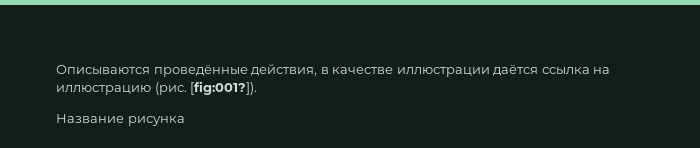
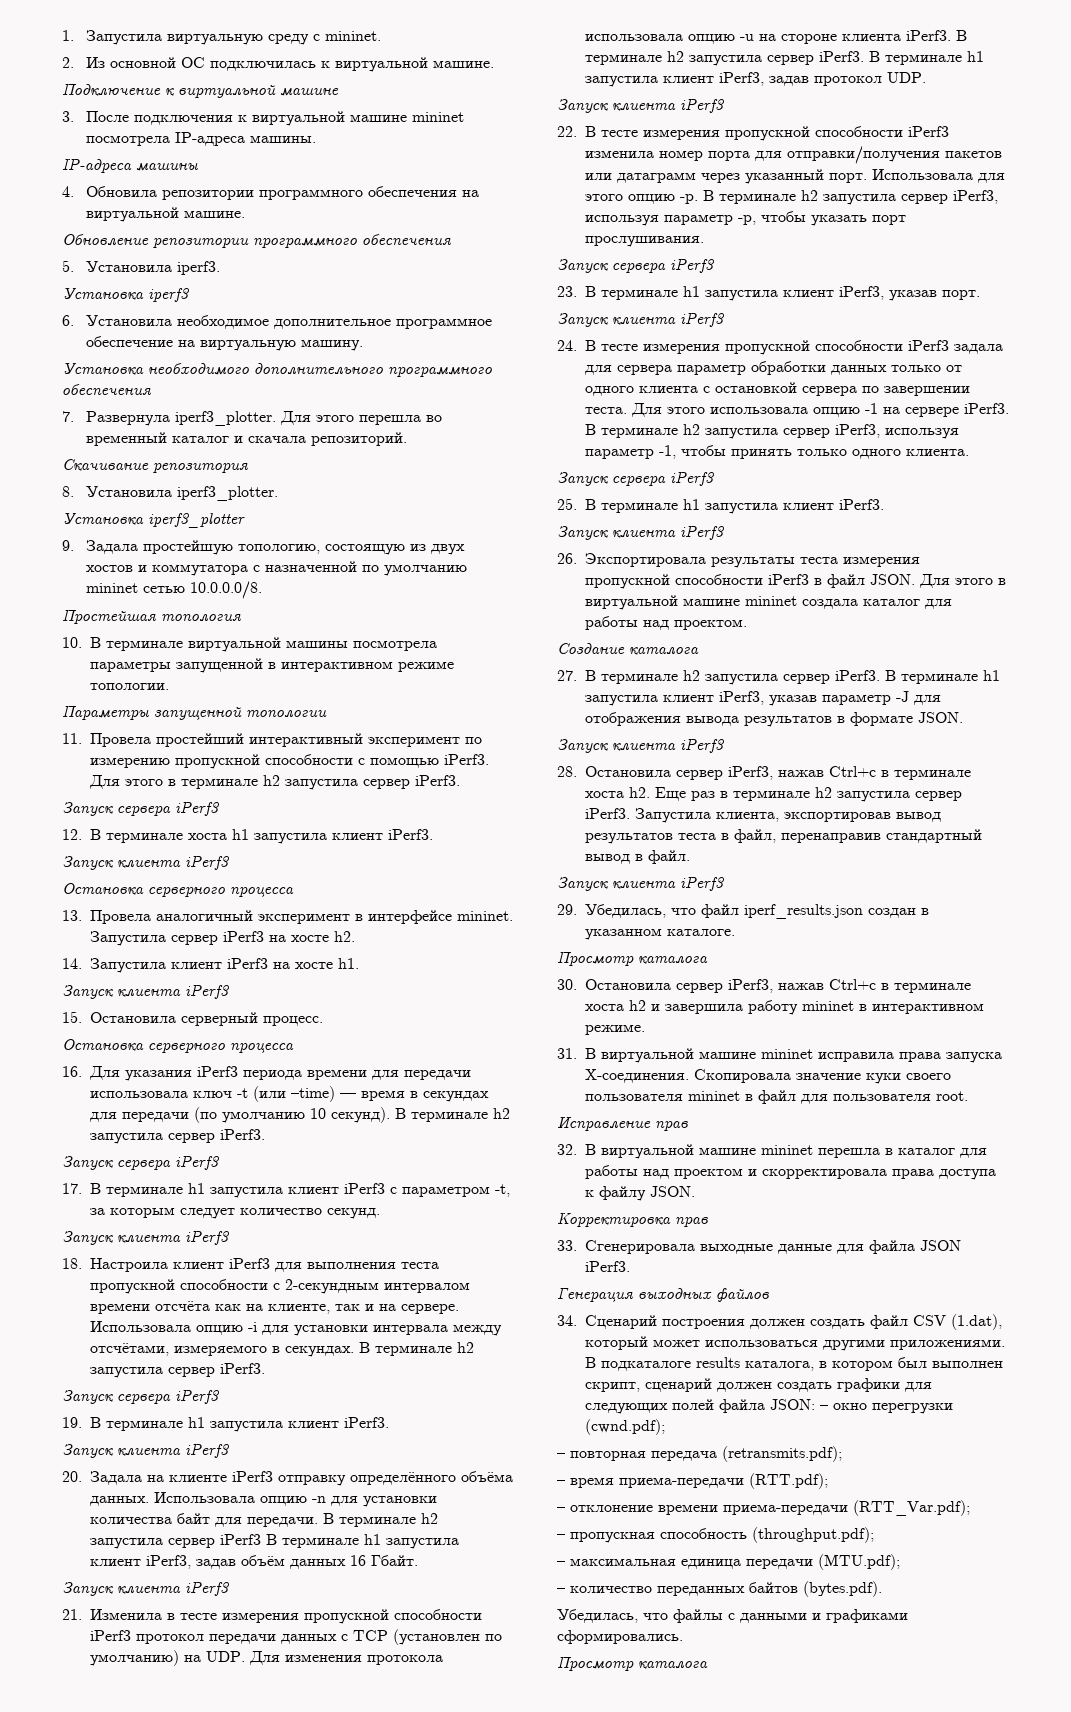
- Описываются проведённые действия, в качестве иллюстрации даётся ссылка на иллюстрацию (рис. [fig:001?]).
- Название рисунка
+ 1. Запустила виртуальную среду с mininet.
+ 2. Из основной ОС подключилась к виртуальной машине.
+ Подключение к виртуальной машине
+ 3. После подключения к виртуальной машине mininet посмотрела IP-адреса машины.
+ IP-адреса машины
+ 4. Обновила репозитории программного обеспечения на виртуальной машине.
+ Обновление репозитории программного обеспечения
+ 5. Установила iperf3.
+ Установка iperf3
+ 6. Установила необходимое дополнительное программное обеспечение на виртуальную машину.
+ Установка необходимого дополнительного программного обеспечения
+ 7. Развернула iperf3_plotter. Для этого перешла во временный каталог и скачала репозиторий.
+ Скачивание репозитория
+ 8. Установила iperf3_plotter.
+ Установка iperf3_plotter
+ 9. Задала простейшую топологию, состоящую из двух хостов и коммутатора с назначенной по умолчанию mininet сетью 10.0.0.0/8.
+ Простейшая топология
+ 10. В терминале виртуальной машины посмотрела параметры запущенной в интерактивном режиме топологии.
+ Параметры запущенной топологии
+ 11. Провела простейший интерактивный эксперимент по измерению пропускной способности с помощью iPerf3. Для этого в терминале h2 запустила сервер iPerf3.
+ Запуск сервера iPerf3
+ 12. В терминале хоста h1 запустила клиент iPerf3.
+ Запуск клиента iPerf3
+ Остановка серверного процесса
+ 13. Провела аналогичный эксперимент в интерфейсе mininet. Запустила сервер iPerf3 на хосте h2.
+ 14. Запустила клиент iPerf3 на хосте h1.
+ Запуск клиента iPerf3
+ 15. Остановила серверный процесс.
+ Остановка серверного процесса
+ 16. Для указания iPerf3 периода времени для передачи использовала ключ -t (или –time) — время в секундах для передачи (по умолчанию 10 секунд). В терминале h2 запустила сервер iPerf3.
+ Запуск сервера iPerf3
+ 17. В терминале h1 запустила клиент iPerf3 с параметром -t, за которым следует количество секунд.
+ Запуск клиента iPerf3
+ 18. Настроила клиент iPerf3 для выполнения теста пропускной способности с 2-секундным интервалом времени отсчёта как на клиенте, так и на сервере. Использовала опцию -i для установки интервала между отсчётами, измеряемого в секундах. В терминале h2 запустила сервер iPerf3.
+ Запуск сервера iPerf3
+ 19. В терминале h1 запустила клиент iPerf3.
+ Запуск клиента iPerf3
+ 20. Задала на клиенте iPerf3 отправку определённого объёма данных. Использовала опцию -n для установки количества байт для передачи. В терминале h2 запустила сервер iPerf3 В терминале h1 запустила клиент iPerf3, задав объём данных 16 Гбайт.
+ Запуск клиента iPerf3
+ 21. Изменила в тесте измерения пропускной способности iPerf3 протокол передачи данных с TCP (установлен по умолчанию) на UDP. Для изменения протокола использовала опцию -u на стороне клиента iPerf3. В терминале h2 запустила сервер iPerf3. В терминале h1 запустила клиент iPerf3, задав протокол UDP.
+ Запуск клиента iPerf3
+ 22. В тесте измерения пропускной способности iPerf3 изменила номер порта для отправки/получения пакетов или датаграмм через указанный порт. Использовала для этого опцию -p. В терминале h2 запустила сервер iPerf3, используя параметр -p, чтобы указать порт прослушивания.
+ Запуск сервера iPerf3
+ 23. В терминале h1 запустила клиент iPerf3, указав порт.
+ Запуск клиента iPerf3
+ 24. В тесте измерения пропускной способности iPerf3 задала для сервера параметр обработки данных только от одного клиента с остановкой сервера по завершении теста. Для этого использовала опцию -1 на сервере iPerf3. В терминале h2 запустила сервер iPerf3, используя параметр -1, чтобы принять только одного клиента.
+ Запуск сервера iPerf3
+ 25. В терминале h1 запустила клиент iPerf3.
+ Запуск клиента iPerf3
+ 26. Экспортировала результаты теста измерения пропускной способности iPerf3 в файл JSON. Для этого в виртуальной машине mininet создала каталог для работы над проектом.
+ Создание каталога
+ 27. В терминале h2 запустила сервер iPerf3. В терминале h1 запустила клиент iPerf3, указав параметр -J для отображения вывода результатов в формате JSON.
+ Запуск клиента iPerf3
+ 28. Остановила сервер iPerf3, нажав Ctrl+c в терминале хоста h2. Еще раз в терминале h2 запустила сервер iPerf3. Запустила клиента, экспортировав вывод результатов теста в файл, перенаправив стандартный вывод в файл.
+ Запуск клиента iPerf3
+ 29. Убедилась, что файл iperf_results.json создан в указанном каталоге.
+ Просмотр каталога
+ 30. Остановила сервер iPerf3, нажав Ctrl+c в терминале хоста h2 и завершила работу mininet в интерактивном режиме.
+ 31. В виртуальной машине mininet исправила права запуска X-соединения. Скопировала значение куки своего пользователя mininet в файл для пользователя root.
+ Исправление прав
+ 32. В виртуальной машине mininet перешла в каталог для работы над проектом и скорректировала права доступа к файлу JSON.
+ Корректировка прав
+ 33. Сгенерировала выходные данные для файла JSON iPerf3.
+ Генерация выходных файлов
+ 34. Сценарий построения должен создать файл CSV (1.dat), который может использоваться другими приложениями. В подкаталоге results каталога, в котором был выполнен скрипт, сценарий должен создать графики для следующих полей файла JSON: – окно перегрузки (cwnd.pdf);
+ – повторная передача (retransmits.pdf);
+ – время приема-передачи (RTT.pdf);
+ – отклонение времени приема-передачи (RTT_Var.pdf);
+ – пропускная способность (throughput.pdf);
+ – максимальная единица передачи (MTU.pdf);
+ – количество переданных байтов (bytes.pdf).
+ Убедилась, что файлы с данными и графиками сформировались.
+ Просмотр каталога

